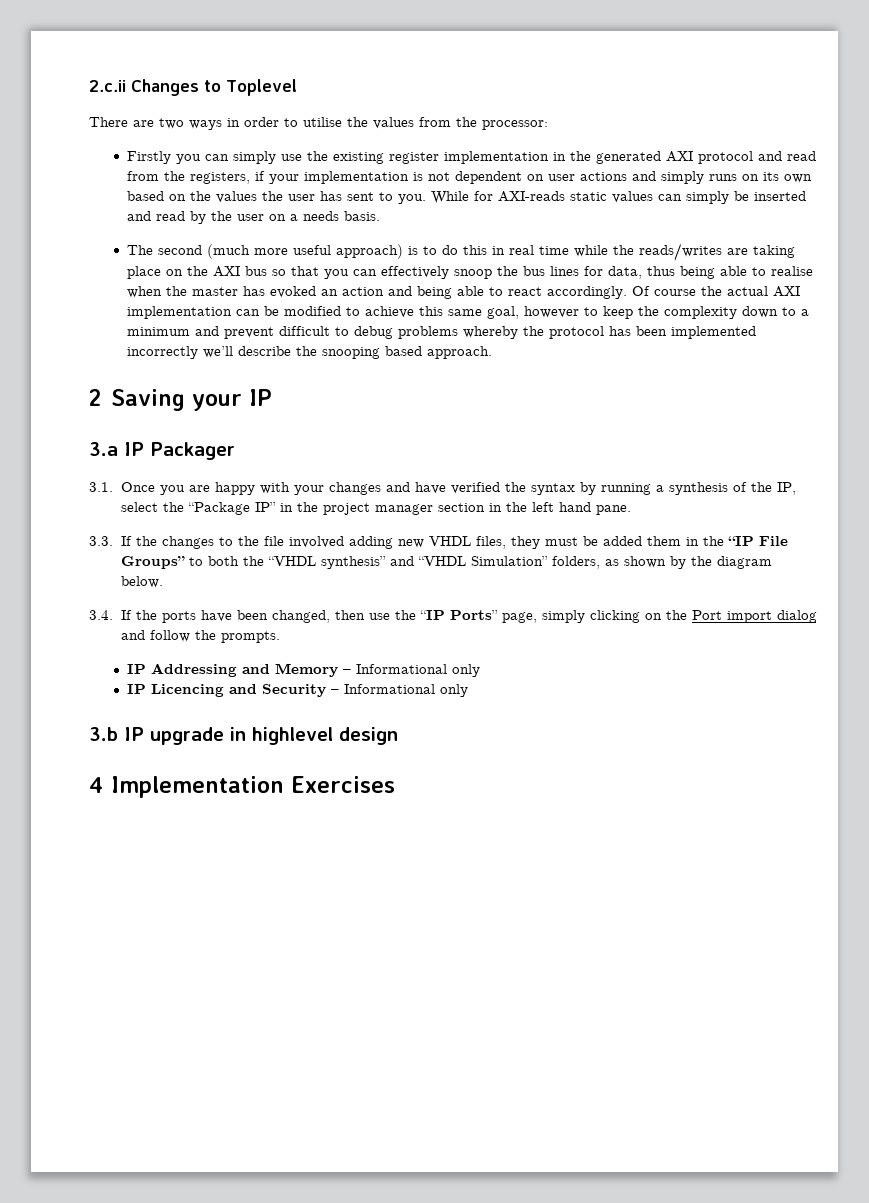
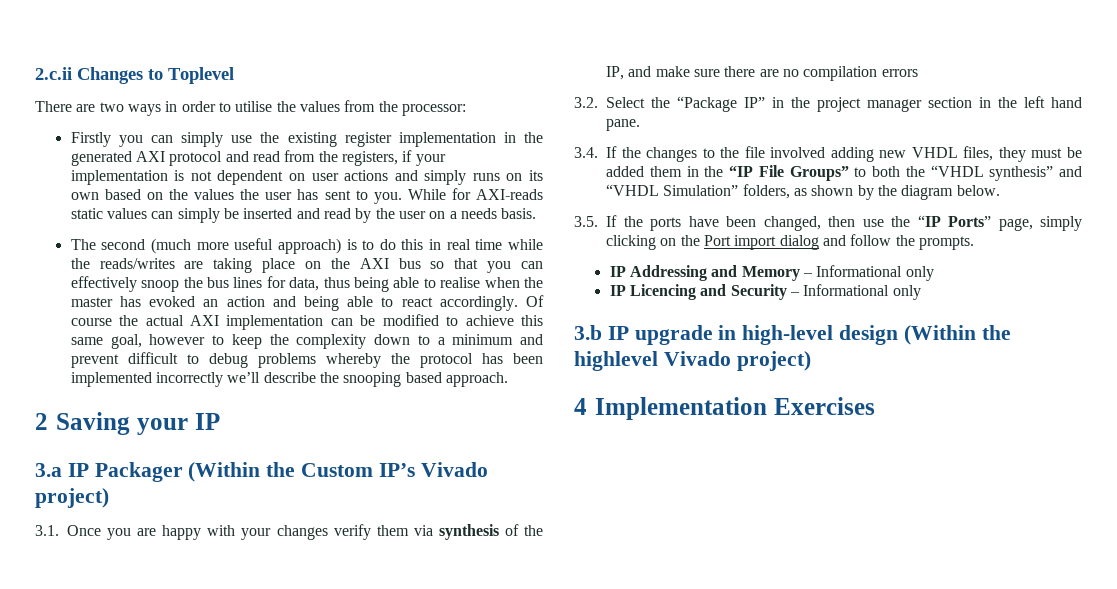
- 3.a IP Packager
+ 3.a IP Packager (Within the Custom IP’s Vivado project)
- 3.1. Once you are happy with your changes and have verified the syntax by running a synthesis of the IP, select the “Package IP” in the project manager section in the left hand pane.
+ 3.1. Once you are happy with your changes verify them via synthesis of the IP, and make sure there are no compilation errors
+ 3.2. Select the “Package IP” in the project manager section in the left hand pane.
- 3.3. If the changes to the file involved adding new VHDL files, they must be added them in the “IP File Groups” to both the “VHDL synthesis” and “VHDL Simulation” folders, as shown by the diagram below.
+ 3.4. If the changes to the file involved adding new VHDL files, they must be added them in the “IP File Groups” to both the “VHDL synthesis” and “VHDL Simulation” folders, as shown by the diagram below.
- 3.4. If the ports have been changed, then use the “IP Ports” page, simply clicking on the Port import dialog and follow the prompts.
+ 3.5. If the ports have been changed, then use the “IP Ports” page, simply clicking on the Port import dialog and follow the prompts.
- 3.b IP upgrade in highlevel design
+ 3.b IP upgrade in high-level design (Within the highlevel Vivado project)

